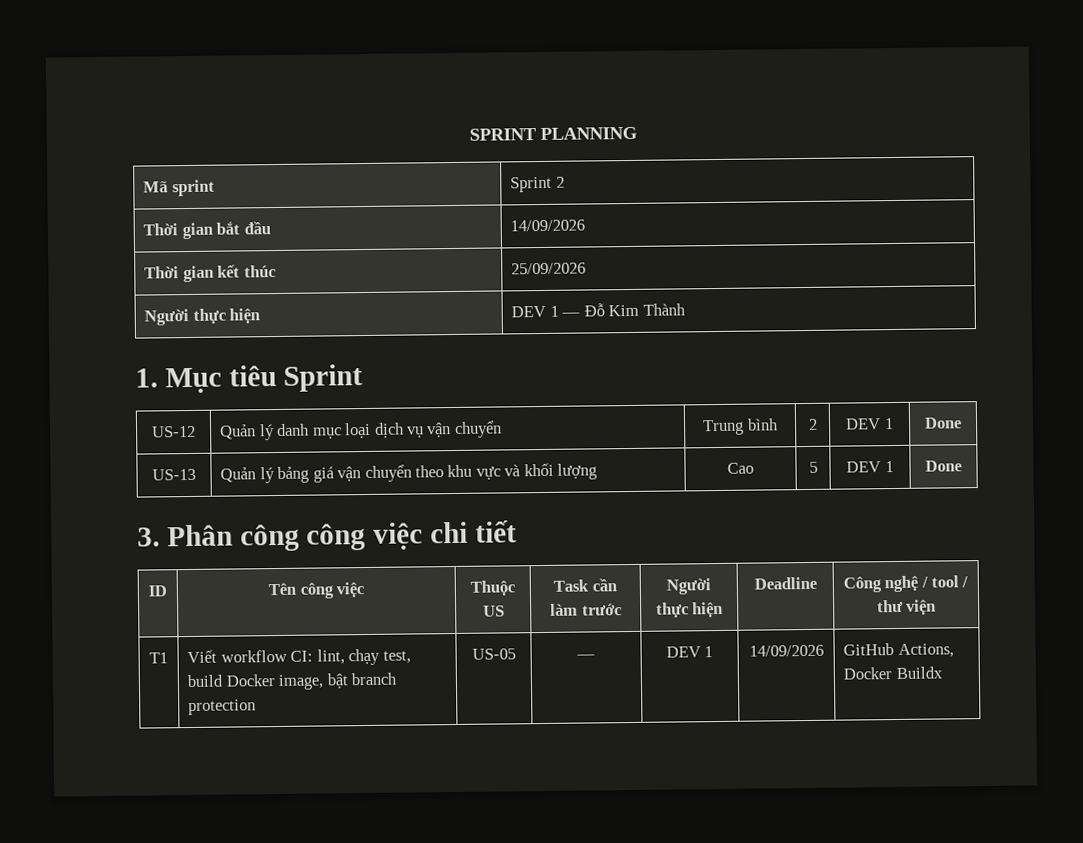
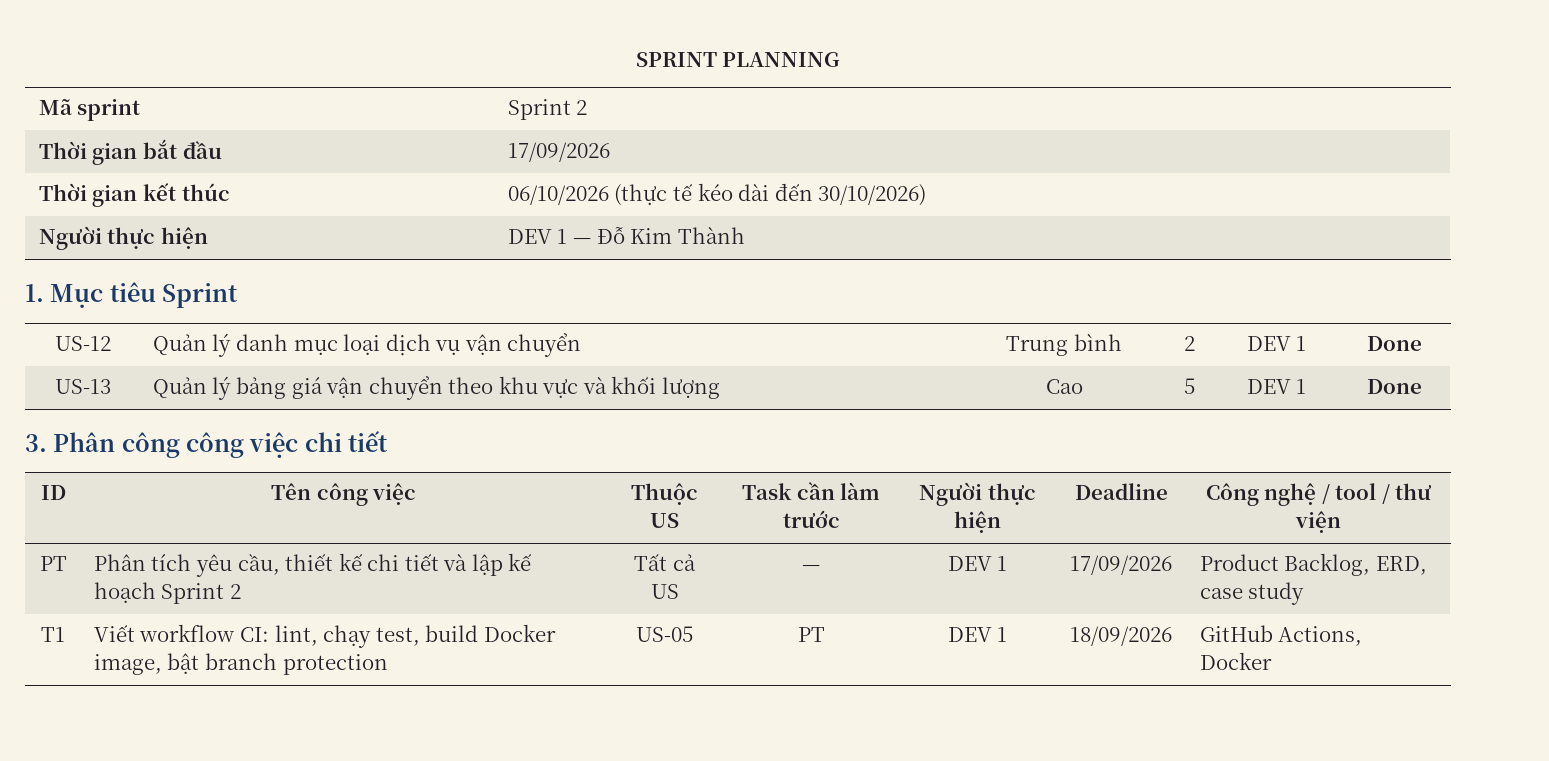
- Thời gian bắt đầu | 14/09/2026
+ Thời gian bắt đầu | 17/09/2026
- Thời gian kết thúc | 25/09/2026
+ Thời gian kết thúc | 06/10/2026 (thực tế kéo dài đến 30/10/2026)
+ PT | Phân tích yêu cầu, thiết kế chi tiết và lập kế hoạch Sprint 2 | Tất cả US | — | DEV 1 | 17/09/2026 | Product Backlog, ERD, case study
- T1 | Viết workflow CI: lint, chạy test, build Docker image, bật branch protection | US-05 | — | DEV 1 | 14/09/2026 | GitHub Actions, Docker Buildx
+ T1 | Viết workflow CI: lint, chạy test, build Docker image, bật branch protection | US-05 | PT | DEV 1 | 18/09/2026 | GitHub Actions, Docker

